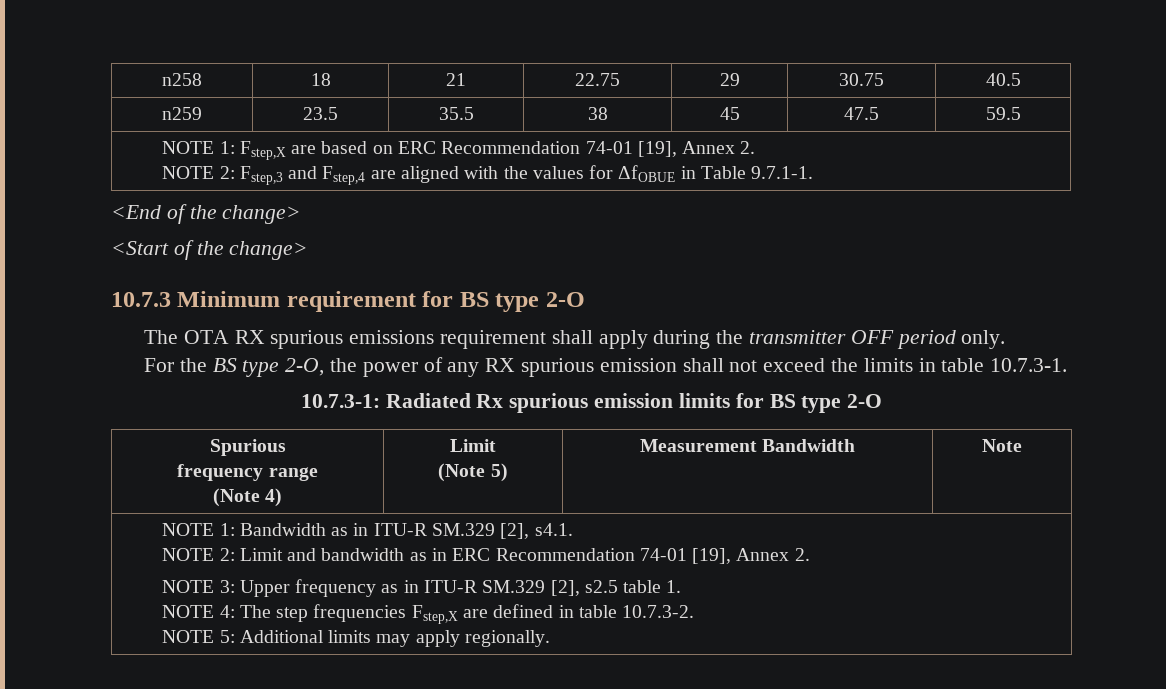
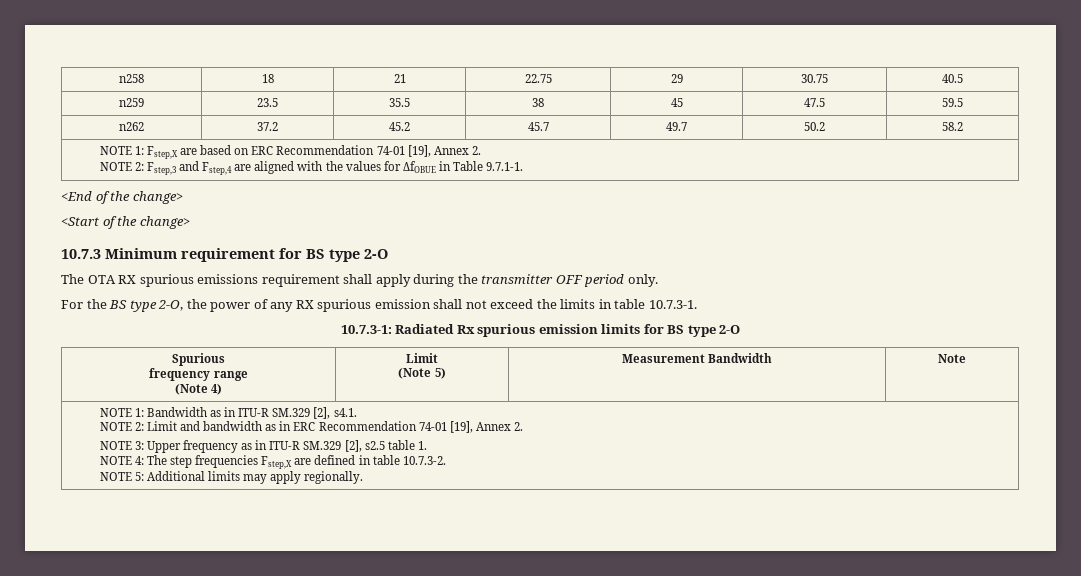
+ n262 | 37.2 | 45.2 | 45.7 | 49.7 | 50.2 | 58.2

